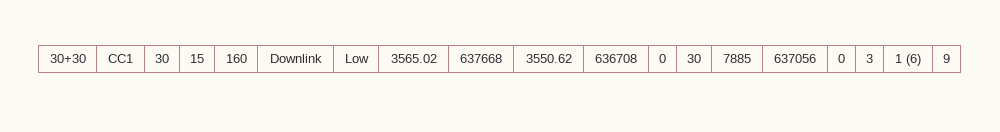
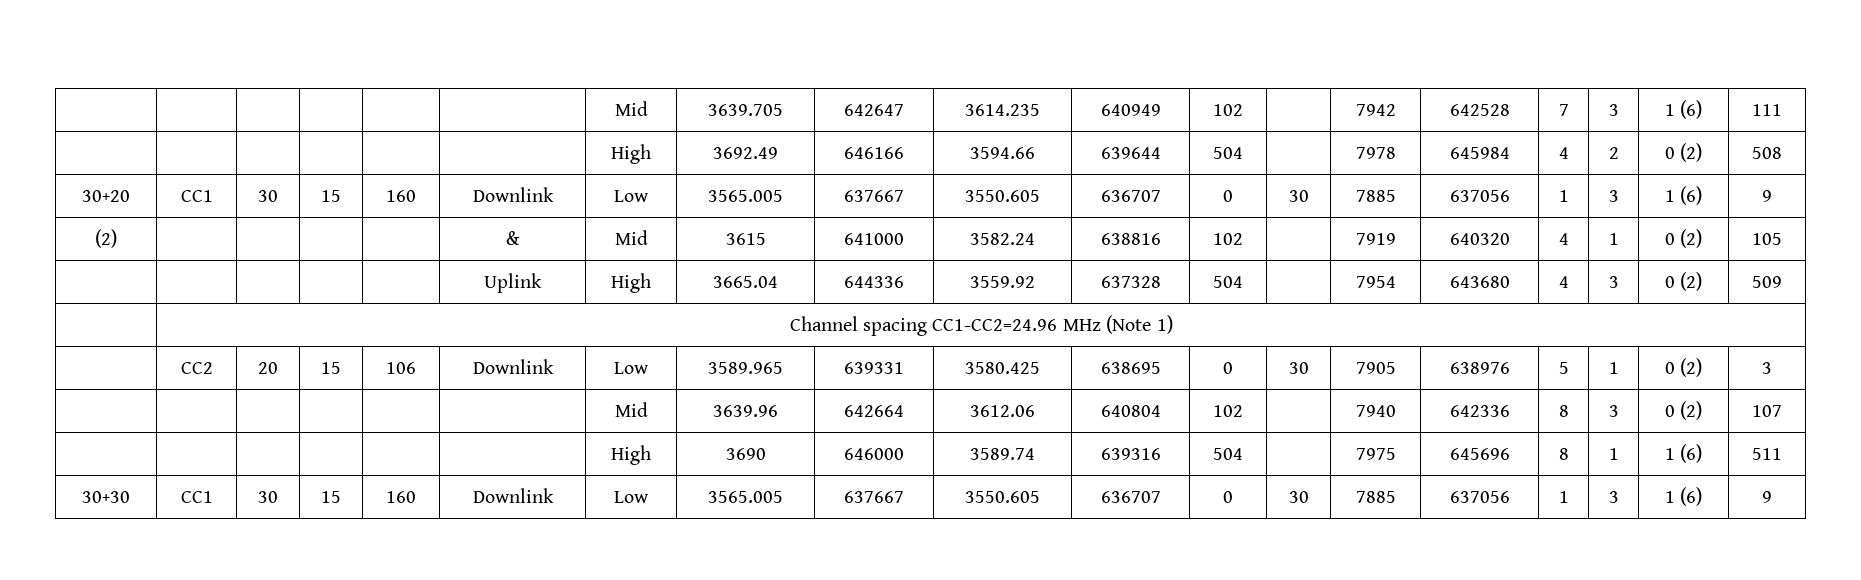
+ | | | | | | Mid | 3639.705 | 642647 | 3614.235 | 640949 | 102 | | 7942 | 642528 | 7 | 3 | 1 (6) | 111
+ | | | | | | High | 3692.49 | 646166 | 3594.66 | 639644 | 504 | | 7978 | 645984 | 4 | 2 | 0 (2) | 508
+ 30+20 | CC1 | 30 | 15 | 160 | Downlink | Low | 3565.005 | 637667 | 3550.605 | 636707 | 0 | 30 | 7885 | 637056 | 1 | 3 | 1 (6) | 9
+ (2) | | | | | & | Mid | 3615 | 641000 | 3582.24 | 638816 | 102 | | 7919 | 640320 | 4 | 1 | 0 (2) | 105
+ | | | | | Uplink | High | 3665.04 | 644336 | 3559.92 | 637328 | 504 | | 7954 | 643680 | 4 | 3 | 0 (2) | 509
+ | Channel spacing CC1-CC2=24.96 MHz (Note 1)
+ | CC2 | 20 | 15 | 106 | Downlink | Low | 3589.965 | 639331 | 3580.425 | 638695 | 0 | 30 | 7905 | 638976 | 5 | 1 | 0 (2) | 3
+ | | | | | | Mid | 3639.96 | 642664 | 3612.06 | 640804 | 102 | | 7940 | 642336 | 8 | 3 | 0 (2) | 107
+ | | | | | | High | 3690 | 646000 | 3589.74 | 639316 | 504 | | 7975 | 645696 | 8 | 1 | 1 (6) | 511
- 30+30 | CC1 | 30 | 15 | 160 | Downlink | Low | 3565.02 | 637668 | 3550.62 | 636708 | 0 | 30 | 7885 | 637056 | 0 | 3 | 1 (6) | 9
+ 30+30 | CC1 | 30 | 15 | 160 | Downlink | Low | 3565.005 | 637667 | 3550.605 | 636707 | 0 | 30 | 7885 | 637056 | 1 | 3 | 1 (6) | 9

